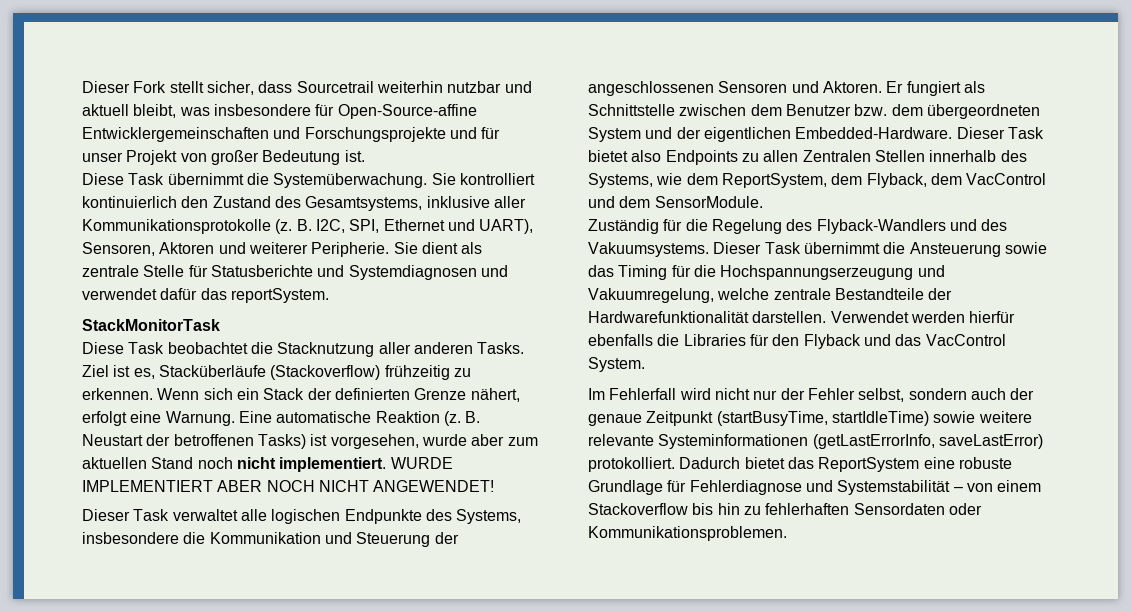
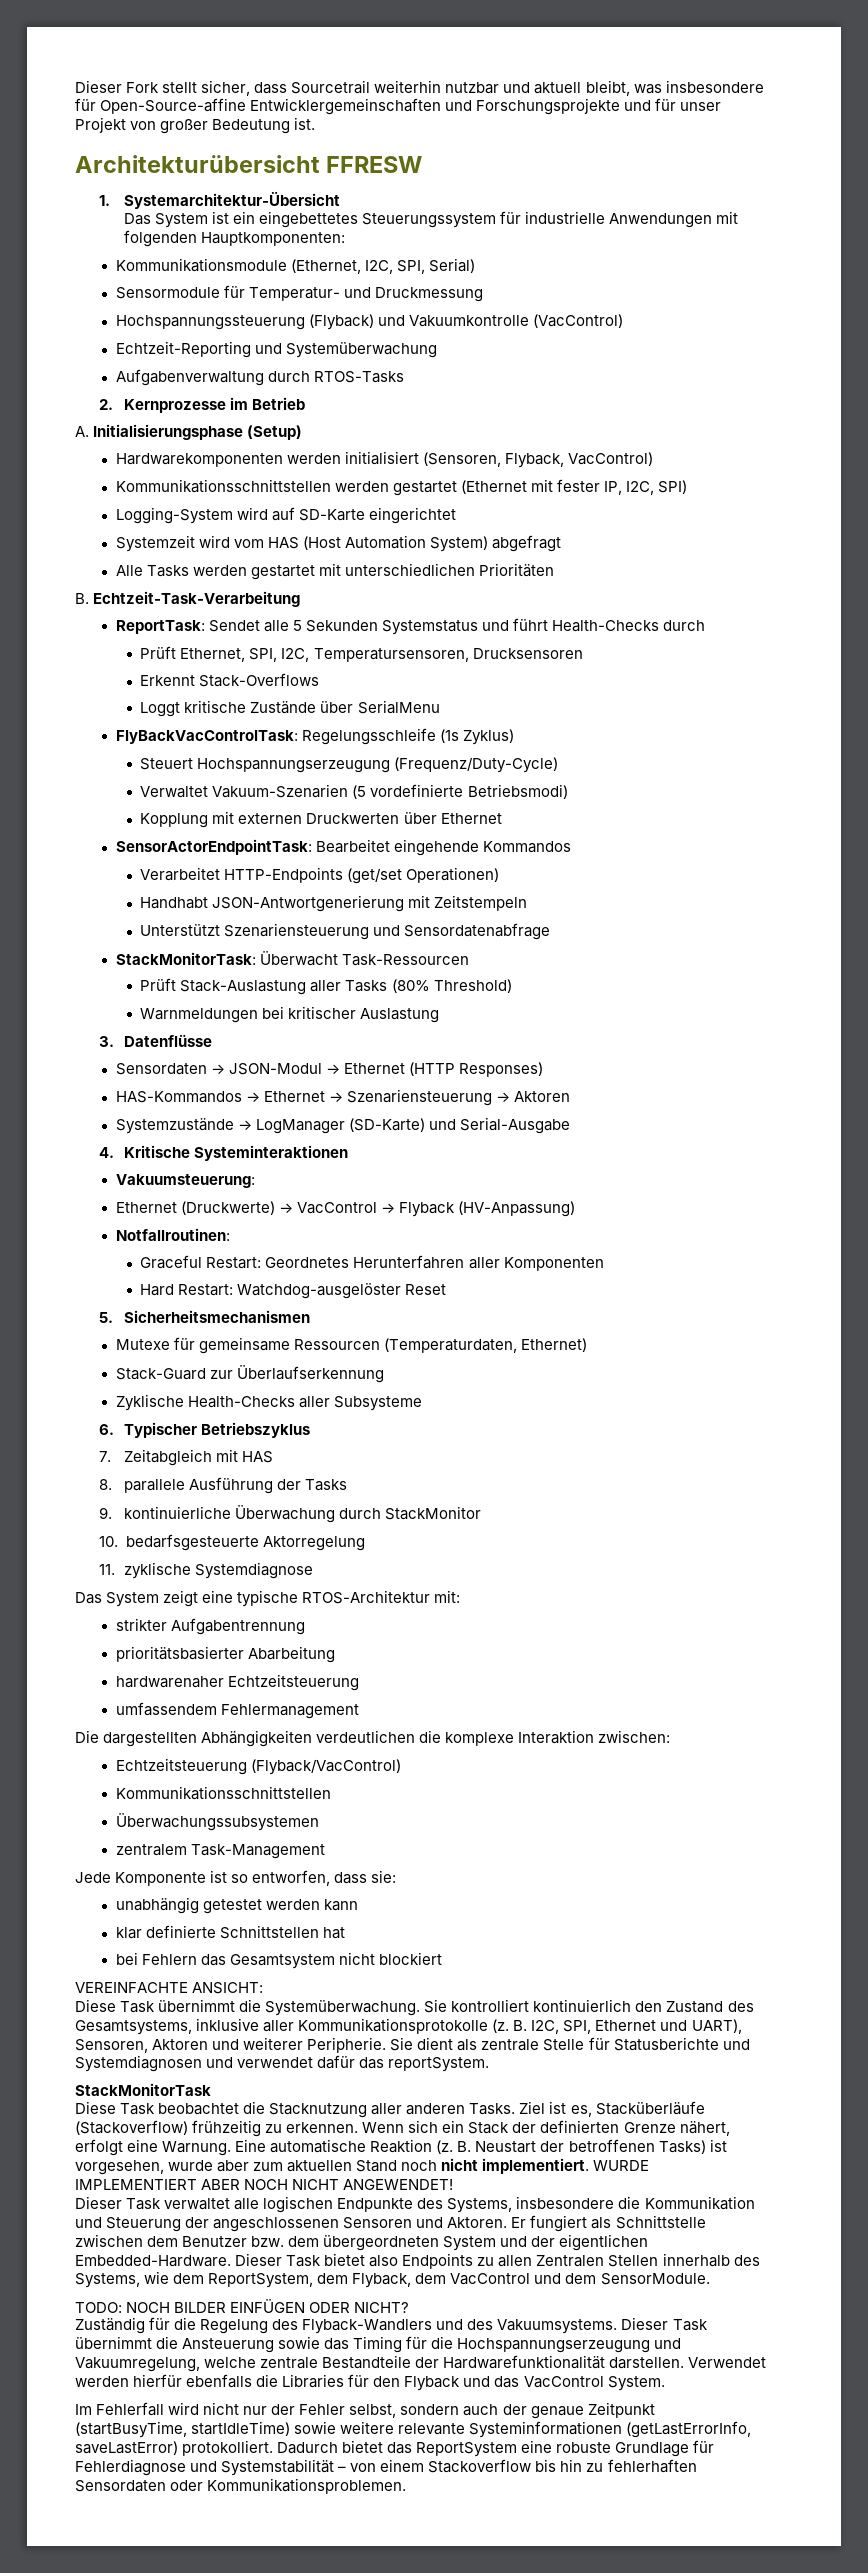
+ Architekturübersicht FFRESW
+ 1. Systemarchitektur-Übersicht
+ Das System ist ein eingebettetes Steuerungssystem für industrielle Anwendungen mit folgenden Hauptkomponenten:
+ Kommunikationsmodule (Ethernet, I2C, SPI, Serial)
+ Sensormodule für Temperatur- und Druckmessung
+ Hochspannungssteuerung (Flyback) und Vakuumkontrolle (VacControl)
+ Echtzeit-Reporting und Systemüberwachung
+ Aufgabenverwaltung durch RTOS-Tasks
+ 2. Kernprozesse im Betrieb
+ A. Initialisierungsphase (Setup)
+ Hardwarekomponenten werden initialisiert (Sensoren, Flyback, VacControl)
+ Kommunikationsschnittstellen werden gestartet (Ethernet mit fester IP, I2C, SPI)
+ Logging-System wird auf SD-Karte eingerichtet
+ Systemzeit wird vom HAS (Host Automation System) abgefragt
+ Alle Tasks werden gestartet mit unterschiedlichen Prioritäten
+ B. Echtzeit-Task-Verarbeitung
+ ReportTask: Sendet alle 5 Sekunden Systemstatus und führt Health-Checks durch
+ Prüft Ethernet, SPI, I2C, Temperatursensoren, Drucksensoren
+ Erkennt Stack-Overflows
+ Loggt kritische Zustände über SerialMenu
+ FlyBackVacControlTask: Regelungsschleife (1s Zyklus)
+ Steuert Hochspannungserzeugung (Frequenz/Duty-Cycle)
+ Verwaltet Vakuum-Szenarien (5 vordefinierte Betriebsmodi)
+ Kopplung mit externen Druckwerten über Ethernet
+ SensorActorEndpointTask: Bearbeitet eingehende Kommandos
+ Verarbeitet HTTP-Endpoints (get/set Operationen)
+ Handhabt JSON-Antwortgenerierung mit Zeitstempeln
+ Unterstützt Szenariensteuerung und Sensordatenabfrage
+ StackMonitorTask: Überwacht Task-Ressourcen
+ Prüft Stack-Auslastung aller Tasks (80% Threshold)
+ Warnmeldungen bei kritischer Auslastung
+ 3. Datenflüsse
+ Sensordaten → JSON-Modul → Ethernet (HTTP Responses)
+ HAS-Kommandos → Ethernet → Szenariensteuerung → Aktoren
+ Systemzustände → LogManager (SD-Karte) und Serial-Ausgabe
+ 4. Kritische Systeminteraktionen
+ Vakuumsteuerung:
+ Ethernet (Druckwerte) → VacControl → Flyback (HV-Anpassung)
+ Notfallroutinen:
+ Graceful Restart: Geordnetes Herunterfahren aller Komponenten
+ Hard Restart: Watchdog-ausgelöster Reset
+ 5. Sicherheitsmechanismen
+ Mutexe für gemeinsame Ressourcen (Temperaturdaten, Ethernet)
+ Stack-Guard zur Überlaufserkennung
+ Zyklische Health-Checks aller Subsysteme
+ 6. Typischer Betriebszyklus
+ 7. Zeitabgleich mit HAS
+ 8. parallele Ausführung der Tasks
+ 9. kontinuierliche Überwachung durch StackMonitor
+ 10. bedarfsgesteuerte Aktorregelung
+ 11. zyklische Systemdiagnose
+ Das System zeigt eine typische RTOS-Architektur mit:
+ strikter Aufgabentrennung
+ prioritätsbasierter Abarbeitung
+ hardwarenaher Echtzeitsteuerung
+ umfassendem Fehlermanagement
+ Die dargestellten Abhängigkeiten verdeutlichen die komplexe Interaktion zwischen:
+ Echtzeitsteuerung (Flyback/VacControl)
+ Kommunikationsschnittstellen
+ Überwachungssubsystemen
+ zentralem Task-Management
+ Jede Komponente ist so entworfen, dass sie:
+ unabhängig getestet werden kann
+ klar definierte Schnittstellen hat
+ bei Fehlern das Gesamtsystem nicht blockiert
+ VEREINFACHTE ANSICHT:
+ TODO: NOCH BILDER EINFÜGEN ODER NICHT?

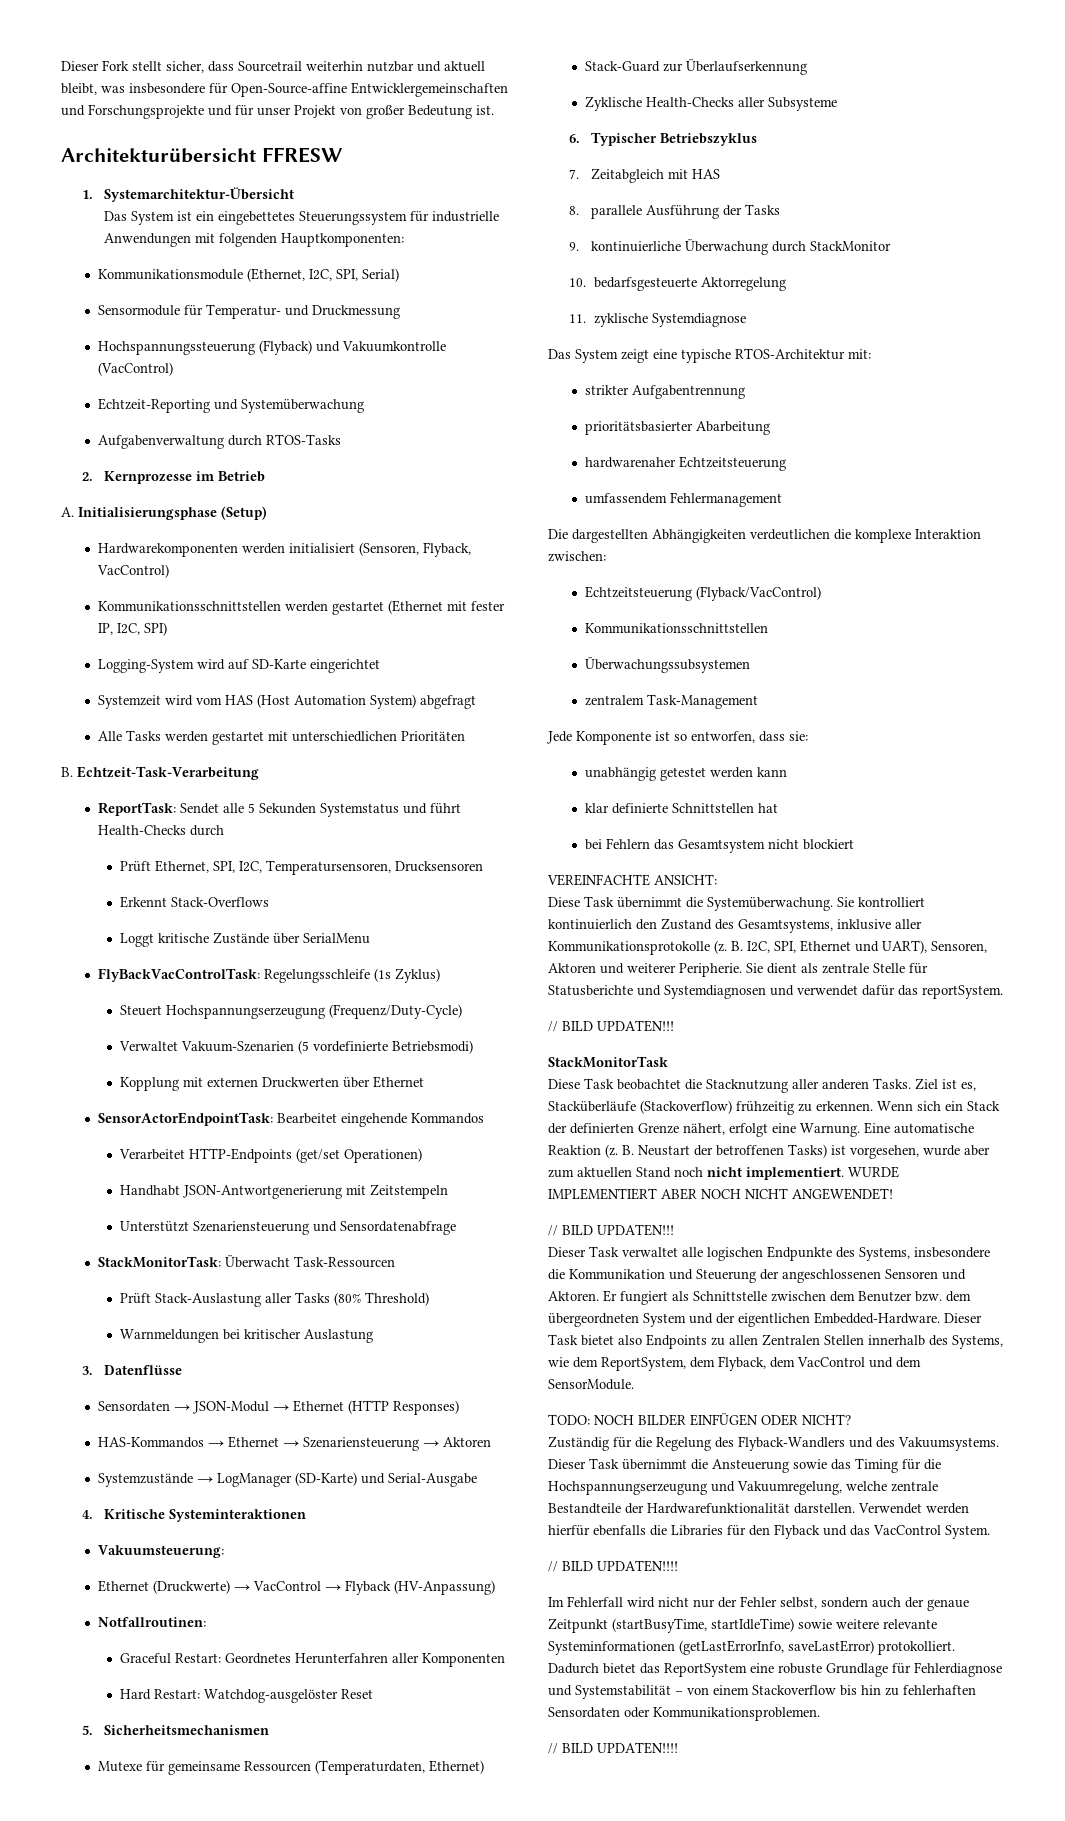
  Sie dient als zentrale Stelle für Statusberichte und Systemdiagnosen und verwendet dafür das reportSystem.
+ // BILD UPDATEN!!!
  WURDE IMPLEMENTIERT ABER NOCH NICHT ANGEWENDET!
+ // BILD UPDATEN!!!
  Verwendet werden hierfür ebenfalls die Libraries für den Flyback und das VacControl System.
+ // BILD UPDATEN!!!!
  Dadurch bietet das ReportSystem eine robuste Grundlage für Fehlerdiagnose und Systemstabilität – von einem Stackoverflow bis hin zu fehlerhaften Sensordaten oder Kommunikationsproblemen.
+ // BILD UPDATEN!!!!

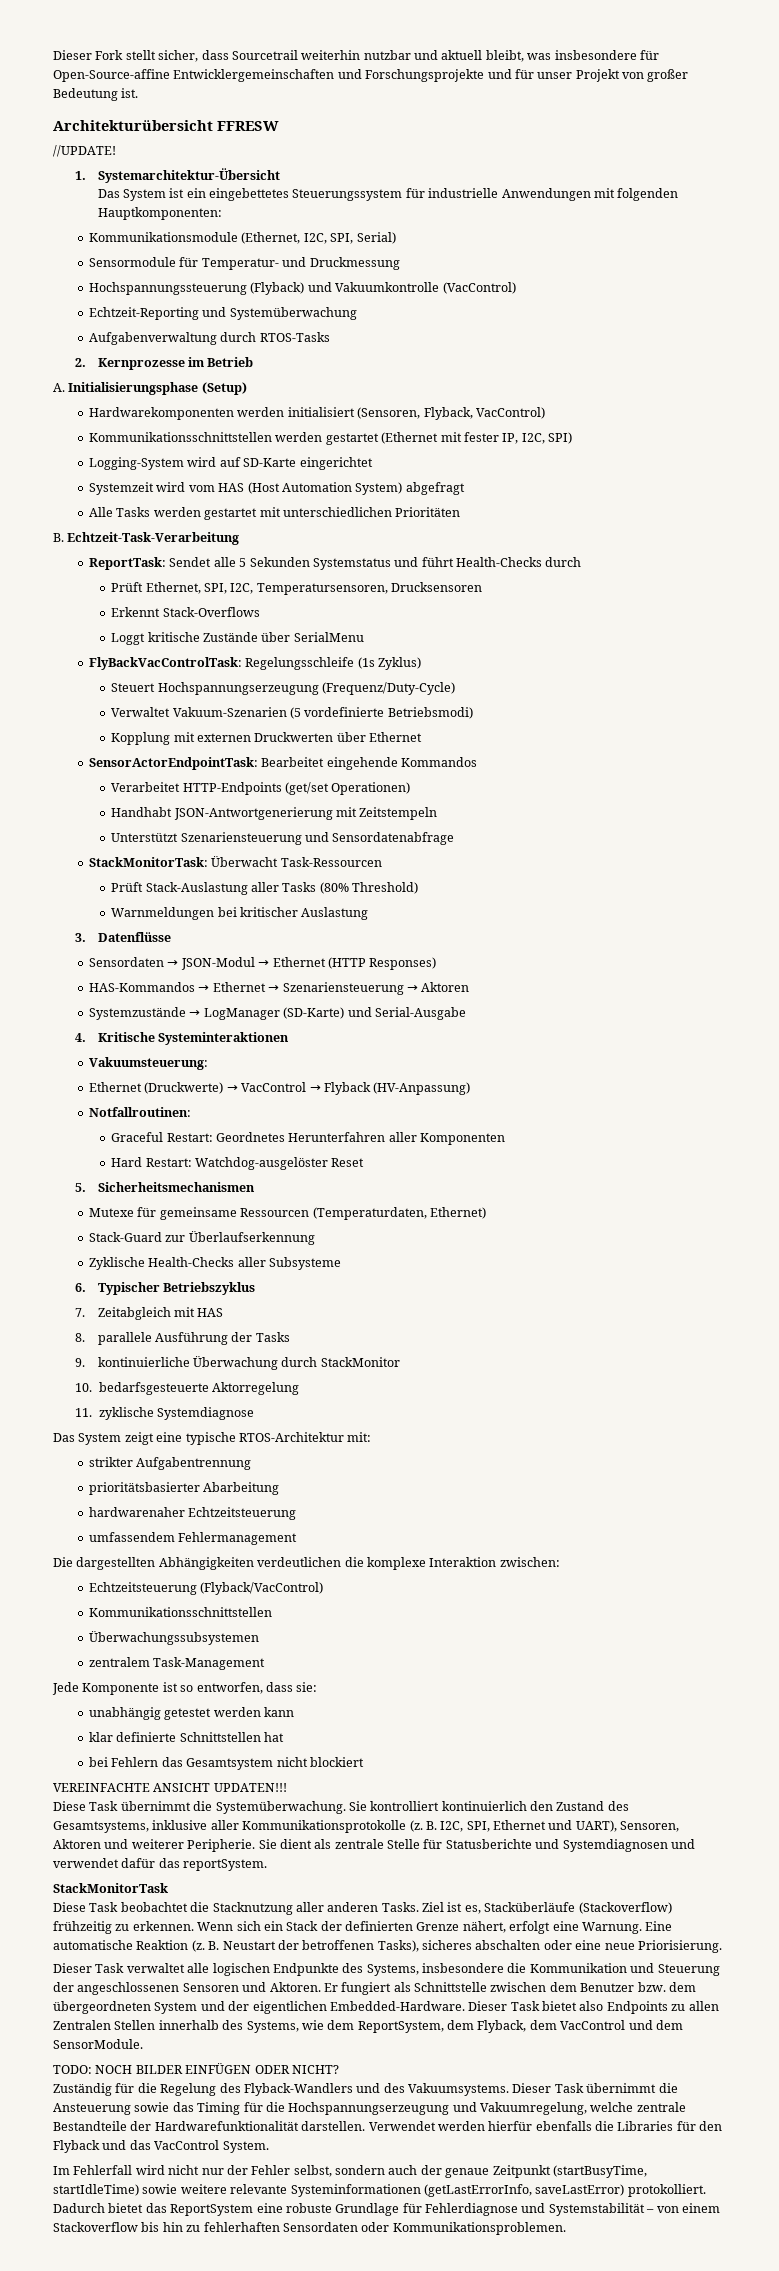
+ //UPDATE!
- VEREINFACHTE ANSICHT:
+ VEREINFACHTE ANSICHT UPDATEN!!!
  Sie dient als zentrale Stelle für Statusberichte und Systemdiagnosen und verwendet dafür das reportSystem.
- // BILD UPDATEN!!!
- B. Neustart der betroffenen Tasks) ist vorgesehen, wurde aber zum aktuellen Stand noch nicht implementiert. WURDE IMPLEMENTIERT ABER NOCH NICHT ANGEWENDET!
- // BILD UPDATEN!!!
+ B. Neustart der betroffenen Tasks), sicheres abschalten oder eine neue Priorisierung.
  Verwendet werden hierfür ebenfalls die Libraries für den Flyback und das VacControl System.
- // BILD UPDATEN!!!!
  Dadurch bietet das ReportSystem eine robuste Grundlage für Fehlerdiagnose und Systemstabilität – von einem Stackoverflow bis hin zu fehlerhaften Sensordaten oder Kommunikationsproblemen.
- // BILD UPDATEN!!!!

